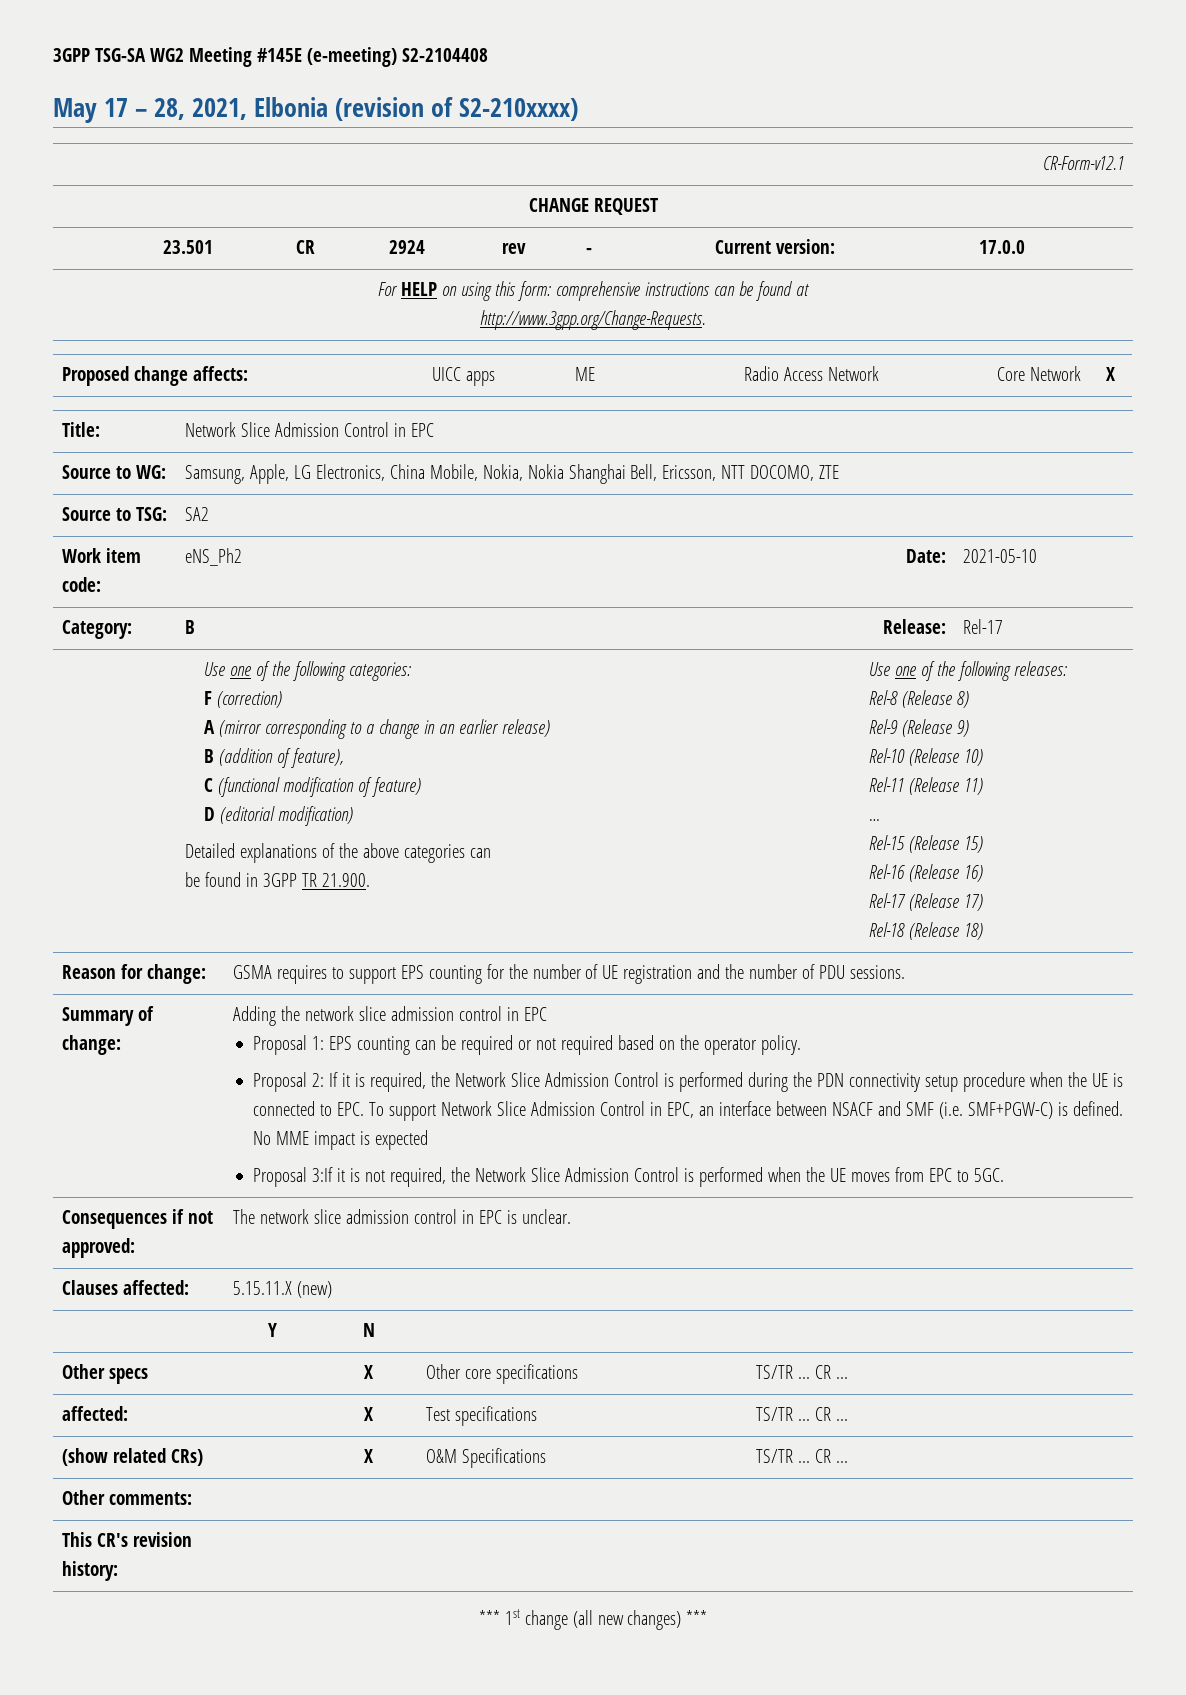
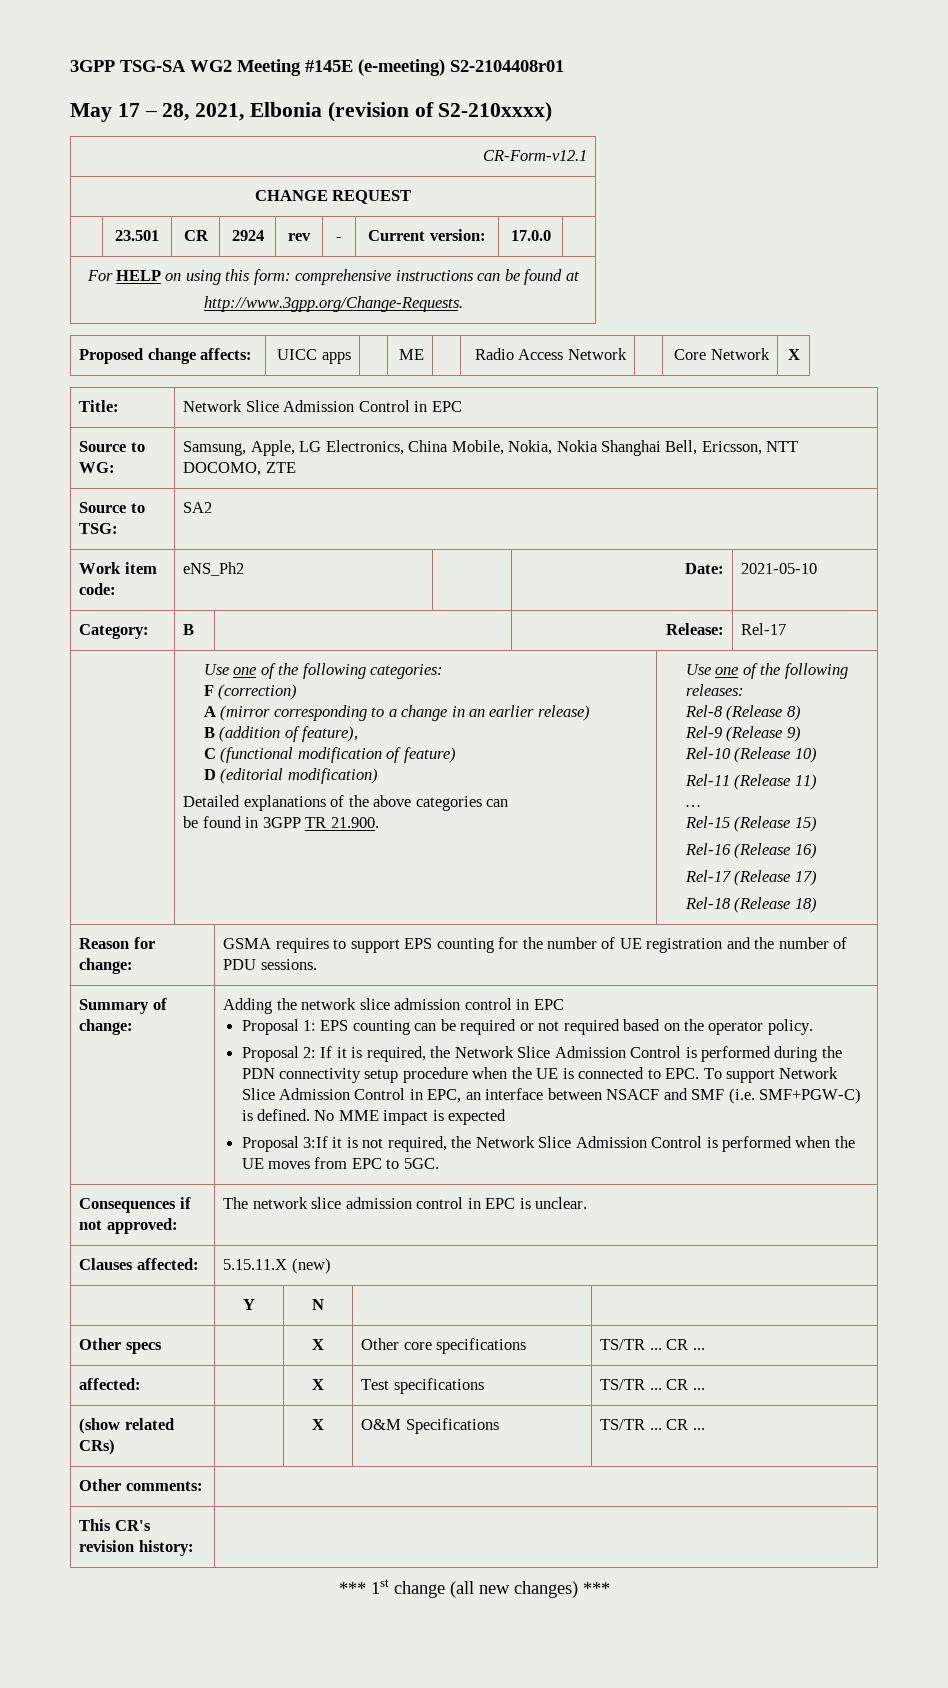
- 3GPP TSG-SA WG2 Meeting #145E (e-meeting) S2-2104408
+ 3GPP TSG-SA WG2 Meeting #145E (e-meeting) S2-2104408r01

